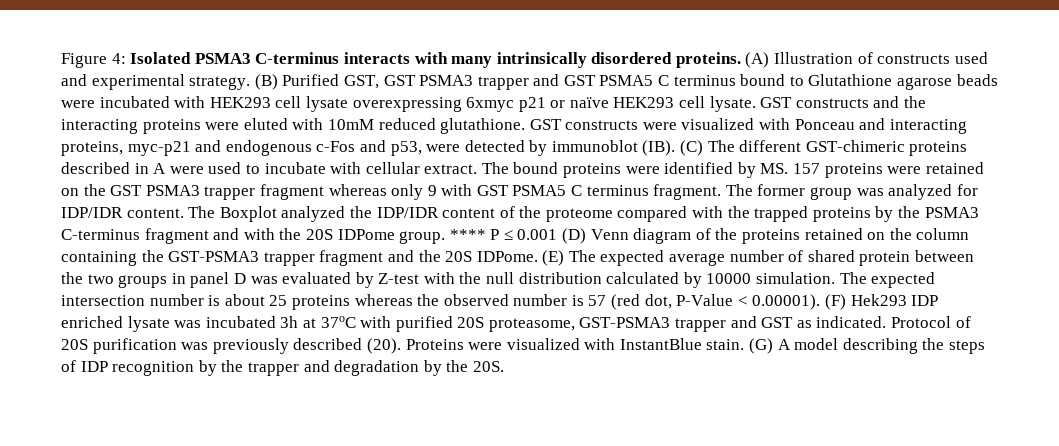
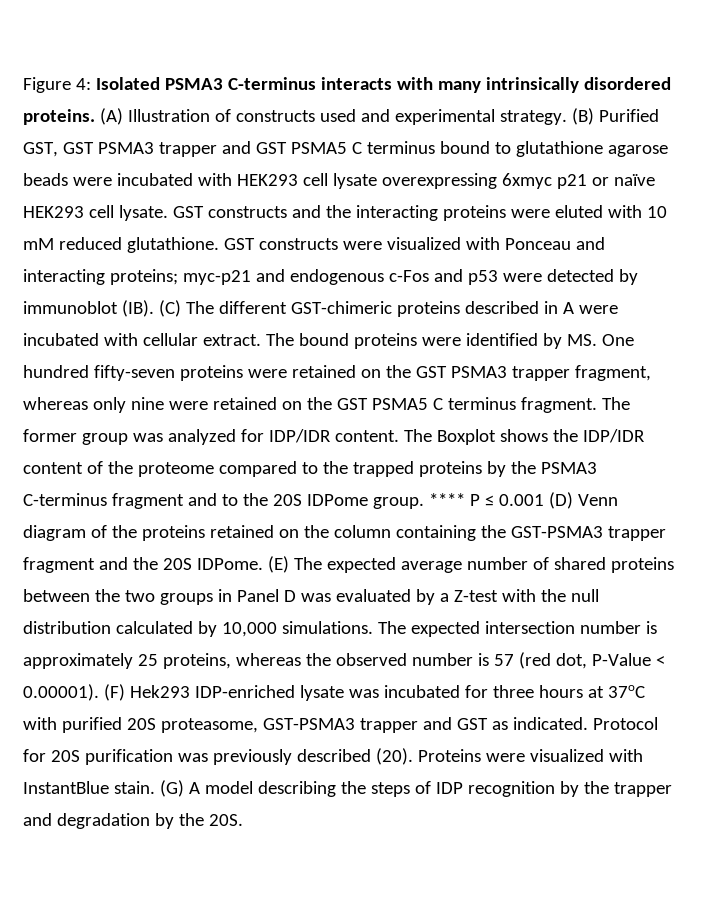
- (B) Purified GST, GST PSMA3 trapper and GST PSMA5 C terminus bound to Glutathione agarose beads were incubated with HEK293 cell lysate overexpressing 6xmyc p21 or naïve HEK293 cell lysate.
+ (B) Purified GST, GST PSMA3 trapper and GST PSMA5 C terminus bound to glutathione agarose beads were incubated with HEK293 cell lysate overexpressing 6xmyc p21 or naïve HEK293 cell lysate.
- GST constructs and the interacting proteins were eluted with 10mM reduced glutathione.
+ GST constructs and the interacting proteins were eluted with 10 mM reduced glutathione.
- GST constructs were visualized with Ponceau and interacting proteins, myc-p21 and endogenous c-Fos and p53, were detected by immunoblot (IB). (C) The different GST-chimeric proteins described in A were used to incubate with cellular extract.
+ GST constructs were visualized with Ponceau and interacting proteins; myc-p21 and endogenous c-Fos and p53 were detected by immunoblot (IB). (C) The different GST-chimeric proteins described in A were incubated with cellular extract.
- The bound proteins were identified by MS. 157 proteins were retained on the GST PSMA3 trapper fragment whereas only 9 with GST PSMA5 C terminus fragment.
+ The bound proteins were identified by MS. One hundred fifty-seven proteins were retained on the GST PSMA3 trapper fragment, whereas only nine were retained on the GST PSMA5 C terminus fragment.
- The Boxplot analyzed the IDP/IDR content of the proteome compared with the trapped proteins by the PSMA3 C-terminus fragment and with the 20S IDPome group.
+ The Boxplot shows the IDP/IDR content of the proteome compared to the trapped proteins by the PSMA3 C-terminus fragment and to the 20S IDPome group.
- (E) The expected average number of shared protein between the two groups in panel D was evaluated by Z-test with the null distribution calculated by 10000 simulation.
+ (E) The expected average number of shared proteins between the two groups in Panel D was evaluated by a Z-test with the null distribution calculated by 10,000 simulations.
- The expected intersection number is about 25 proteins whereas the observed number is 57 (red dot, P-Value < 0.00001). (F) Hek293 IDP enriched lysate was incubated 3h at 37oC with purified 20S proteasome, GST-PSMA3 trapper and GST as indicated.
+ The expected intersection number is approximately 25 proteins, whereas the observed number is 57 (red dot, P-Value < 0.00001). (F) Hek293 IDP-enriched lysate was incubated for three hours at 37oC with purified 20S proteasome, GST-PSMA3 trapper and GST as indicated.
- Protocol of 20S purification was previously described (20).
+ Protocol for 20S purification was previously described (20).

